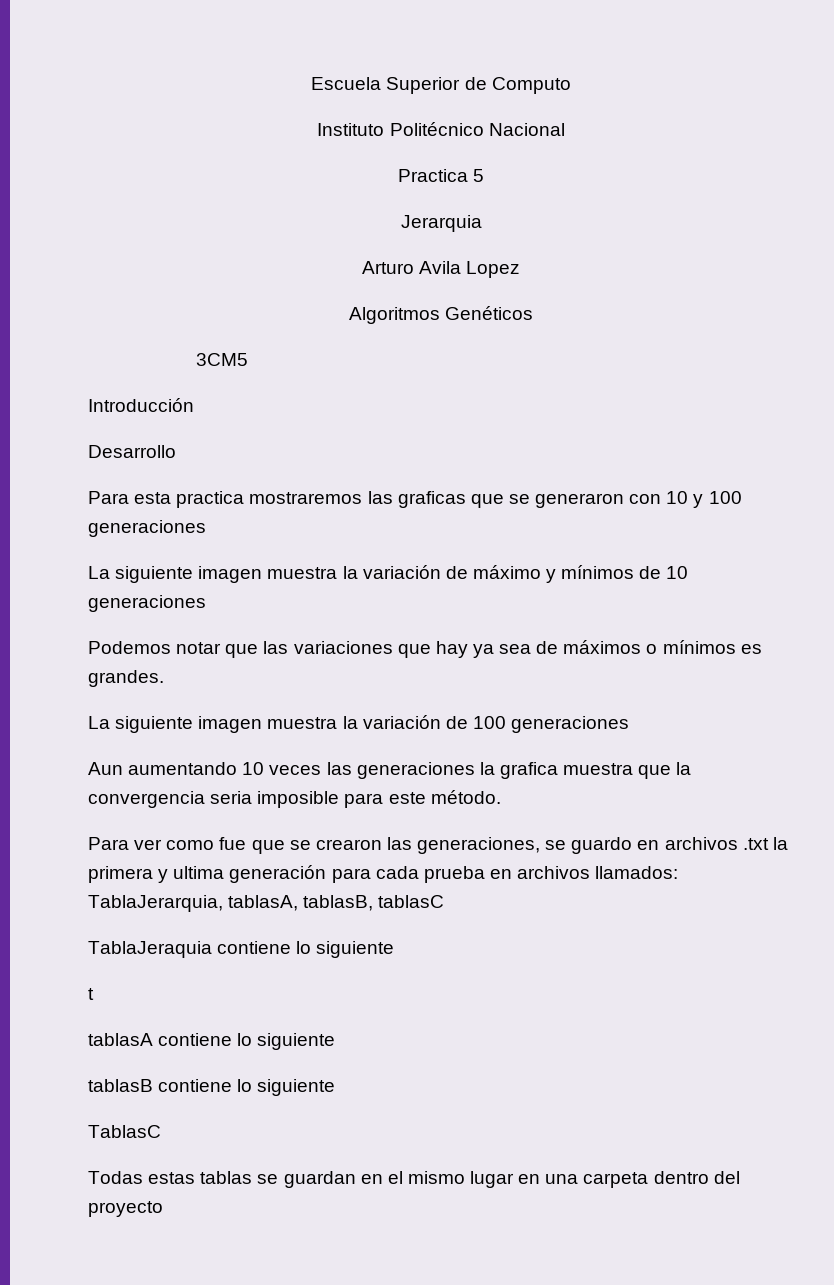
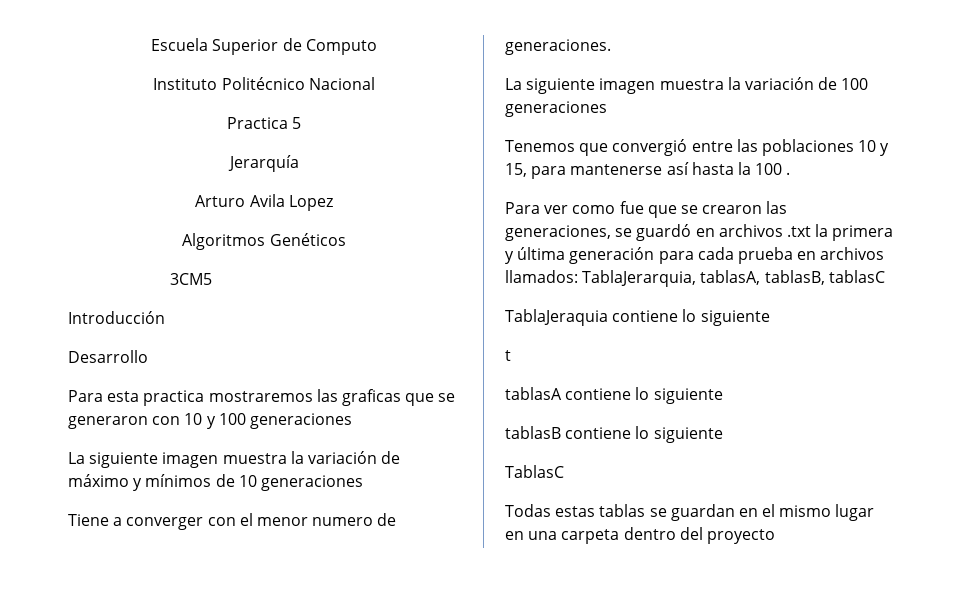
- Jerarquia
+ Jerarquía
- Podemos notar que las variaciones que hay ya sea de máximos o mínimos es grandes.
+ Tiene a converger con el menor numero de generaciones.
- Aun aumentando 10 veces las generaciones la grafica muestra que la convergencia seria imposible para este método.
+ Tenemos que convergió entre las poblaciones 10 y 15, para mantenerse así hasta la 100 .
- Para ver como fue que se crearon las generaciones, se guardo en archivos .txt la primera y ultima generación para cada prueba en archivos llamados: TablaJerarquia, tablasA, tablasB, tablasC
+ Para ver como fue que se crearon las generaciones, se guardó en archivos .txt la primera y última generación para cada prueba en archivos llamados: TablaJerarquia, tablasA, tablasB, tablasC

